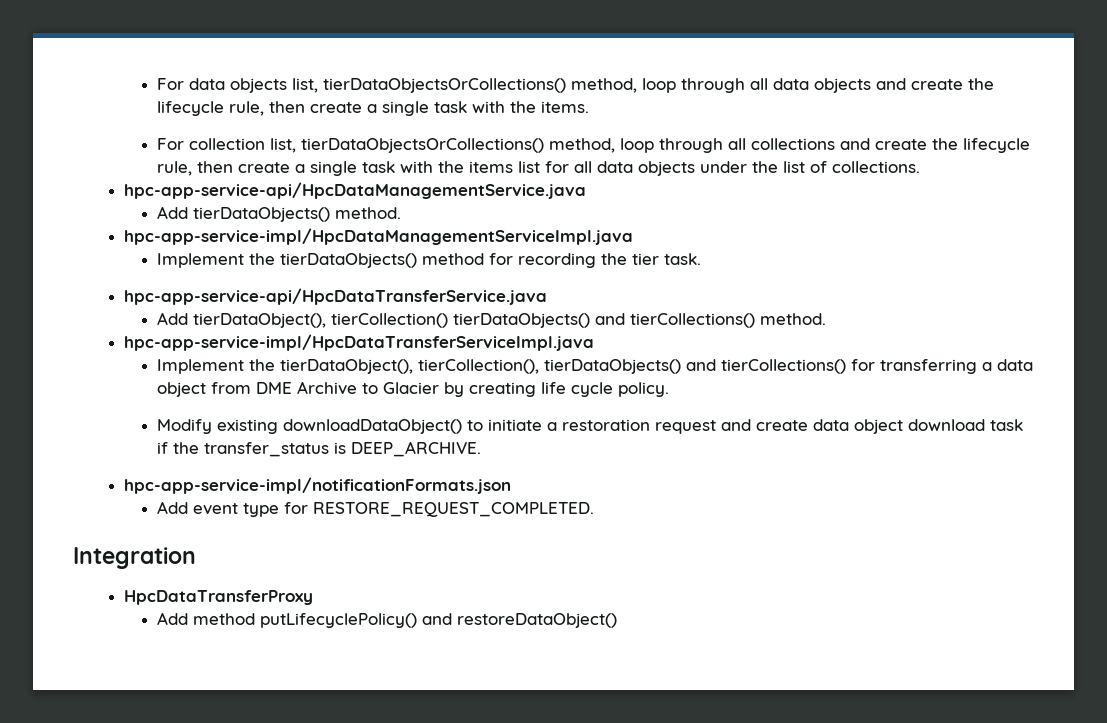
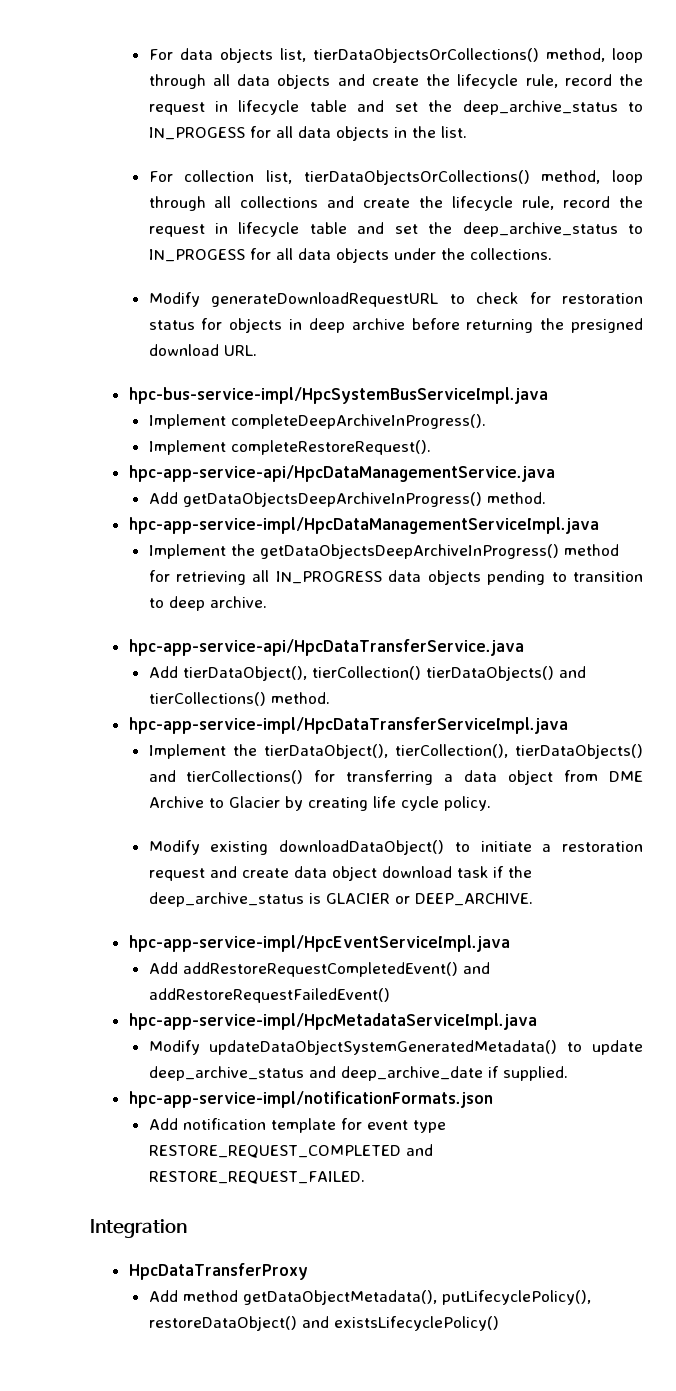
- For data objects list, tierDataObjectsOrCollections() method, loop through all data objects and create the lifecycle rule, then create a single task with the items.
+ For data objects list, tierDataObjectsOrCollections() method, loop through all data objects and create the lifecycle rule, record the request in lifecycle table and set the deep_archive_status to IN_PROGESS for all data objects in the list.
- For collection list, tierDataObjectsOrCollections() method, loop through all collections and create the lifecycle rule, then create a single task with the items list for all data objects under the list of collections.
+ For collection list, tierDataObjectsOrCollections() method, loop through all collections and create the lifecycle rule, record the request in lifecycle table and set the deep_archive_status to IN_PROGESS for all data objects under the collections.
+ Modify generateDownloadRequestURL to check for restoration status for objects in deep archive before returning the presigned download URL.
+ hpc-bus-service-impl/HpcSystemBusServiceImpl.java
+ Implement completeDeepArchiveInProgress().
+ Implement completeRestoreRequest().
- Add tierDataObjects() method.
+ Add getDataObjectsDeepArchiveInProgress() method.
- Implement the tierDataObjects() method for recording the tier task.
+ Implement the getDataObjectsDeepArchiveInProgress() method for retrieving all IN_PROGRESS data objects pending to transition to deep archive.
- Modify existing downloadDataObject() to initiate a restoration request and create data object download task if the transfer_status is DEEP_ARCHIVE.
+ Modify existing downloadDataObject() to initiate a restoration request and create data object download task if the deep_archive_status is GLACIER or DEEP_ARCHIVE.
+ hpc-app-service-impl/HpcEventServiceImpl.java
+ Add addRestoreRequestCompletedEvent() and addRestoreRequestFailedEvent()
+ hpc-app-service-impl/HpcMetadataServiceImpl.java
+ Modify updateDataObjectSystemGeneratedMetadata() to update deep_archive_status and deep_archive_date if supplied.
  hpc-app-service-impl/notificationFormats.json
- Add event type for RESTORE_REQUEST_COMPLETED.
+ Add notification template for event type RESTORE_REQUEST_COMPLETED and RESTORE_REQUEST_FAILED.
- Add method putLifecyclePolicy() and restoreDataObject()
+ Add method getDataObjectMetadata(), putLifecyclePolicy(), restoreDataObject() and existsLifecyclePolicy()

